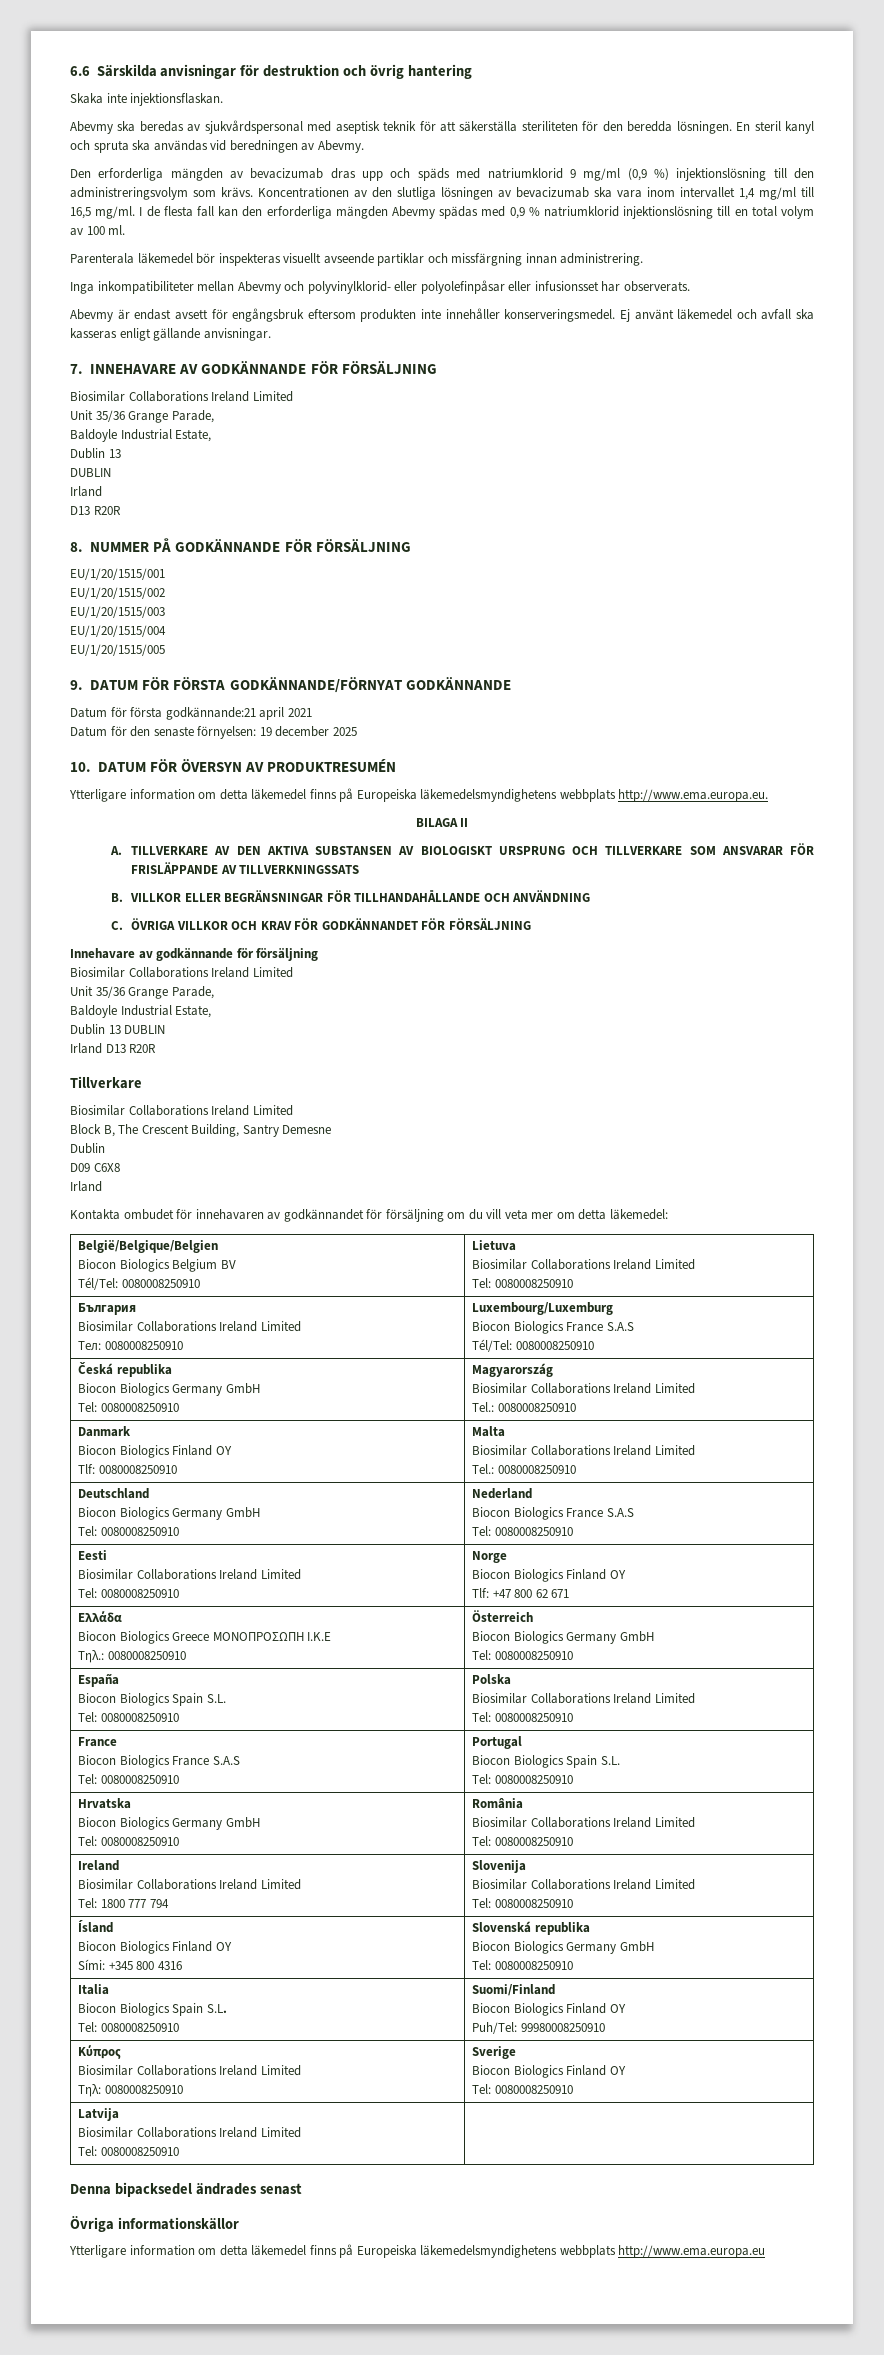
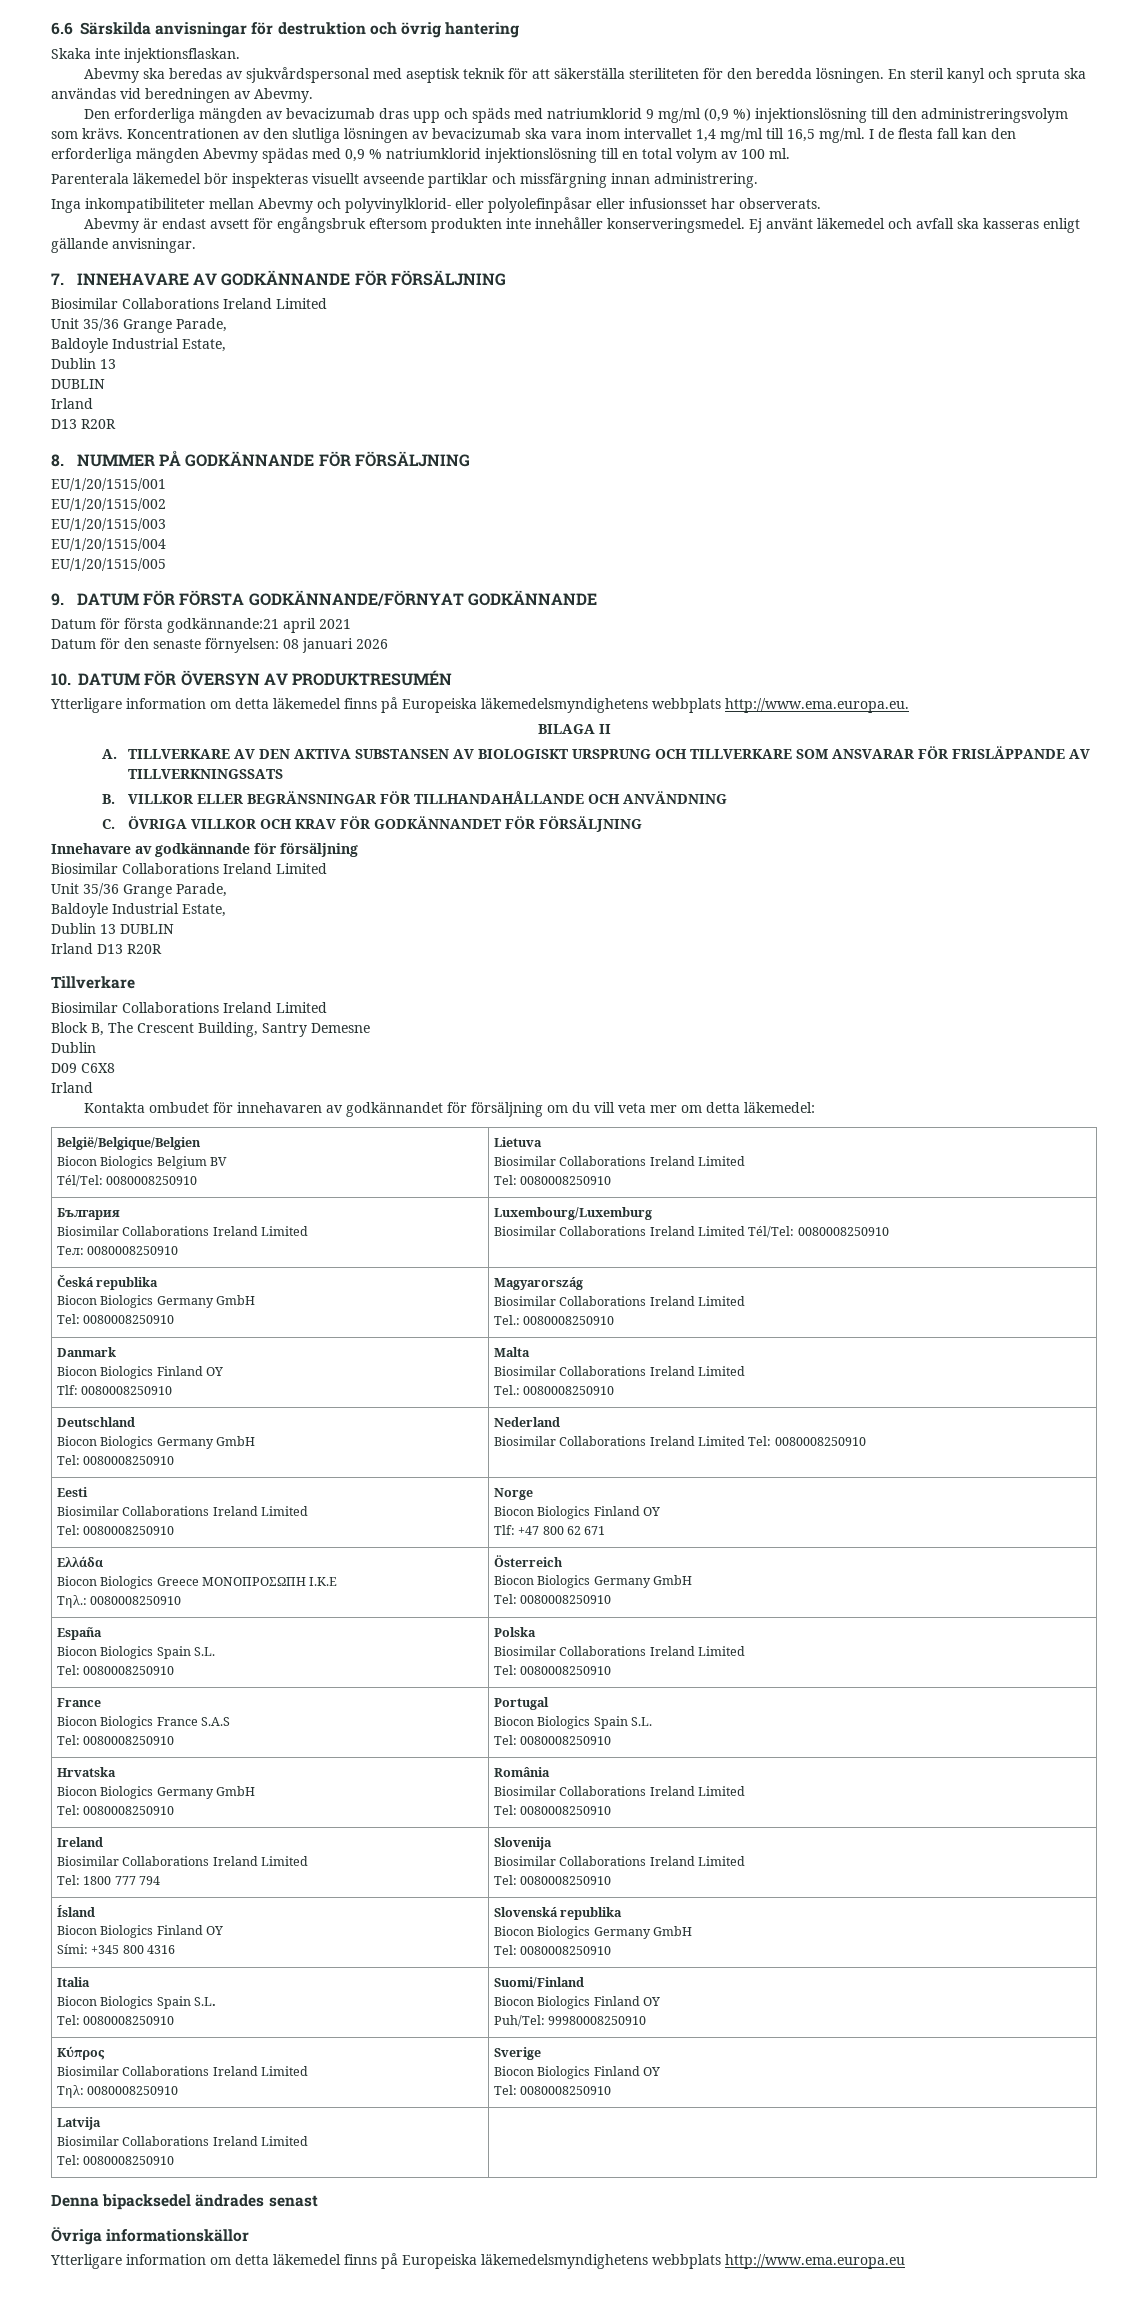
- Datum för den senaste förnyelsen: 19 december 2025
+ Datum för den senaste förnyelsen: 08 januari 2026
  България
  Biosimilar Collaborations Ireland Limited
  Тел: 0080008250910 | Luxembourg/Luxemburg
- Biocon Biologics France S.A.S
- Tél/Tel: 0080008250910
+ Biosimilar Collaborations Ireland Limited Tél/Tel: 0080008250910
  Deutschland
  Biocon Biologics Germany GmbH
  Tel: 0080008250910 | Nederland
- Biocon Biologics France S.A.S
- Tel: 0080008250910
+ Biosimilar Collaborations Ireland Limited Tel: 0080008250910

